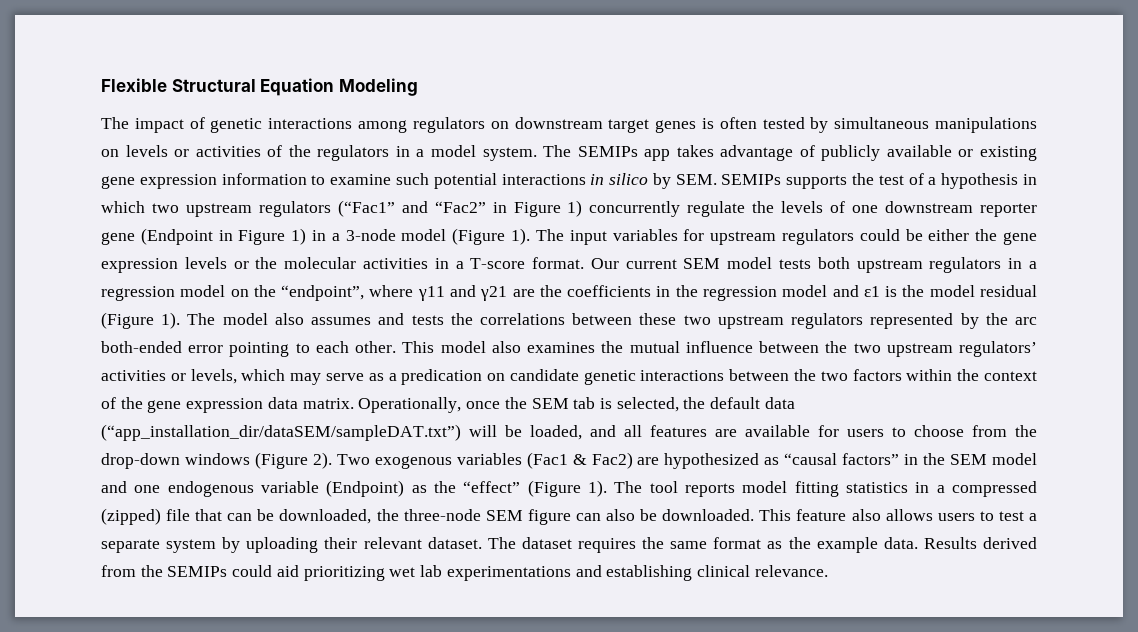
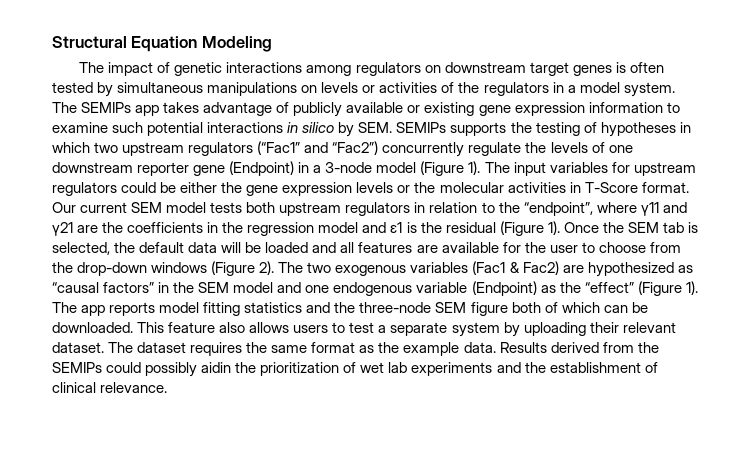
- Flexible Structural Equation Modeling
+ Structural Equation Modeling
- The SEMIPs app takes advantage of publicly available or existing gene expression information to examine such potential interactions in silico by SEM. SEMIPs supports the test of a hypothesis in which two upstream regulators (“Fac1” and “Fac2” in Figure 1) concurrently regulate the levels of one downstream reporter gene (Endpoint in Figure 1) in a 3-node model (Figure 1).
+ The SEMIPs app takes advantage of publicly available or existing gene expression information to examine such potential interactions in silico by SEM. SEMIPs supports the testing of hypotheses in which two upstream regulators (“Fac1” and “Fac2”) concurrently regulate the levels of one downstream reporter gene (Endpoint) in a 3-node model (Figure 1).
- The input variables for upstream regulators could be either the gene expression levels or the molecular activities in a T-score format.
+ The input variables for upstream regulators could be either the gene expression levels or the molecular activities in T-Score format.
- Our current SEM model tests both upstream regulators in a regression model on the “endpoint”, where γ11 and γ21 are the coefficients in the regression model and ε1 is the model residual (Figure 1).
+ Our current SEM model tests both upstream regulators in relation to the “endpoint”, where γ11 and γ21 are the coefficients in the regression model and ε1 is the residual (Figure 1).
- The model also assumes and tests the correlations between these two upstream regulators represented by the arc both-ended error pointing to each other. This model also examines the mutual influence between the two upstream regulators’ activities or levels, which may serve as a predication on candidate genetic interactions between the two factors within the context of the gene expression data matrix. Operationally, once the SEM tab is selected, the default data (“app_installation_dir/dataSEM/sampleDAT.txt”) will be loaded, and all features are available for users to choose from the drop-down windows (Figure 2).
+ Once the SEM tab is selected, the default data will be loaded and all features are available for the user to choose from the drop-down windows (Figure 2).
- Two exogenous variables (Fac1 & Fac2) are hypothesized as “causal factors” in the SEM model and one endogenous variable (Endpoint) as the “effect” (Figure 1).
+ The two exogenous variables (Fac1 & Fac2) are hypothesized as “causal factors” in the SEM model and one endogenous variable (Endpoint) as the “effect” (Figure 1).
- The tool reports model fitting statistics in a compressed (zipped) file that can be downloaded, the three-node SEM figure can also be downloaded.
+ The app reports model fitting statistics and the three-node SEM figure both of which can be downloaded.
- Results derived from the SEMIPs could aid prioritizing wet lab experimentations and establishing clinical relevance.
+ Results derived from the SEMIPs could possibly aidin the prioritization of wet lab experiments and the establishment of clinical relevance.

